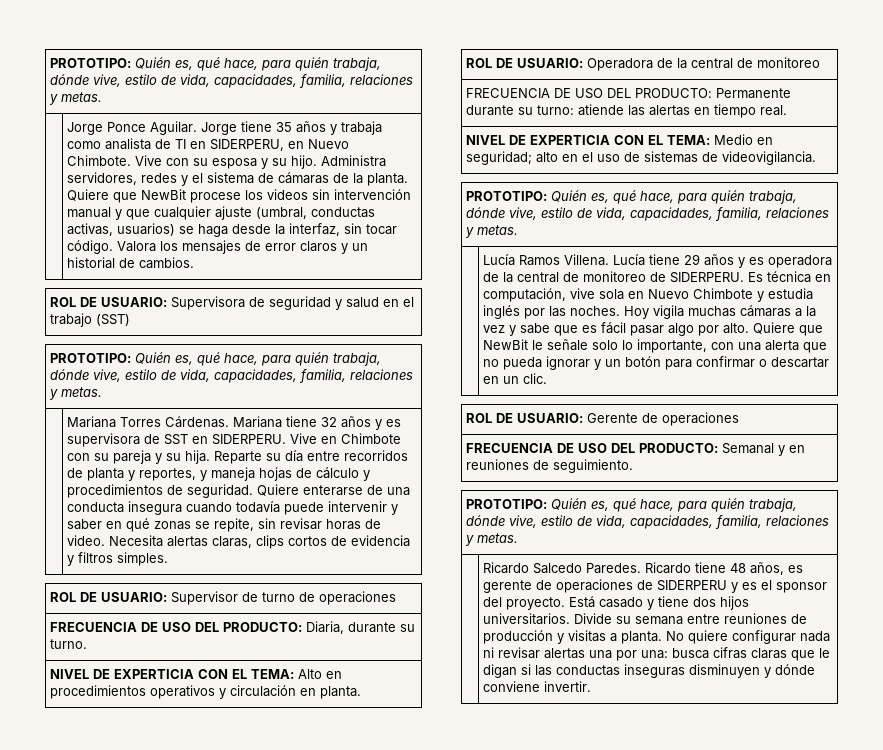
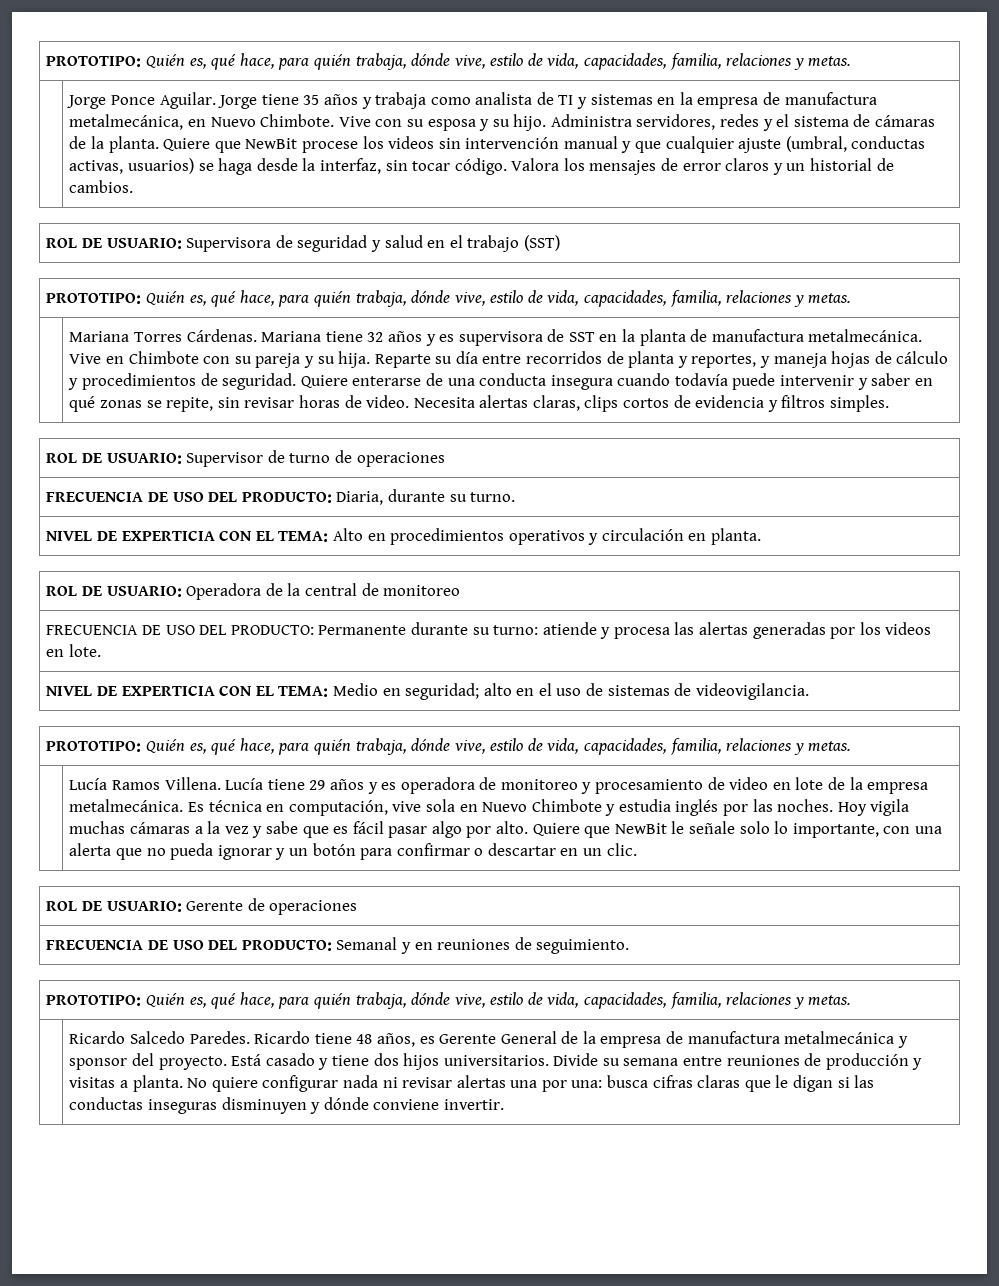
- Jorge tiene 35 años y trabaja como analista de TI en SIDERPERU, en Nuevo Chimbote.
+ Jorge tiene 35 años y trabaja como analista de TI y sistemas en la empresa de manufactura metalmecánica, en Nuevo Chimbote.
- Mariana tiene 32 años y es supervisora de SST en SIDERPERU.
+ Mariana tiene 32 años y es supervisora de SST en la planta de manufactura metalmecánica.
- FRECUENCIA DE USO DEL PRODUCTO: Permanente durante su turno: atiende las alertas en tiempo real.
+ FRECUENCIA DE USO DEL PRODUCTO: Permanente durante su turno: atiende y procesa las alertas generadas por los videos en lote.
- Lucía tiene 29 años y es operadora de la central de monitoreo de SIDERPERU.
+ Lucía tiene 29 años y es operadora de monitoreo y procesamiento de video en lote de la empresa metalmecánica.
- Ricardo tiene 48 años, es gerente de operaciones de SIDERPERU y es el sponsor del proyecto.
+ Ricardo tiene 48 años, es Gerente General de la empresa de manufactura metalmecánica y sponsor del proyecto.

